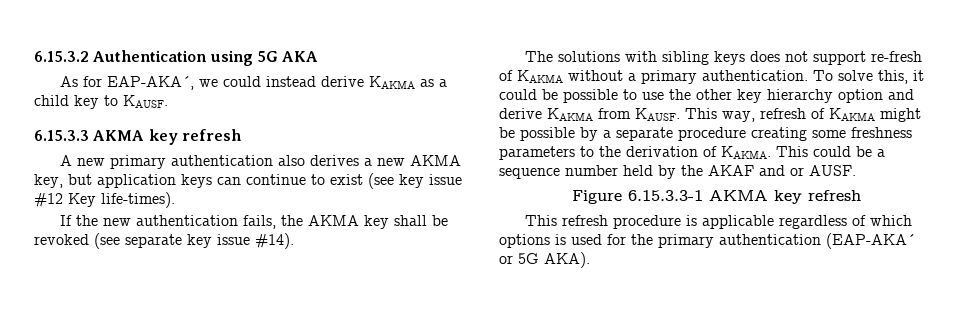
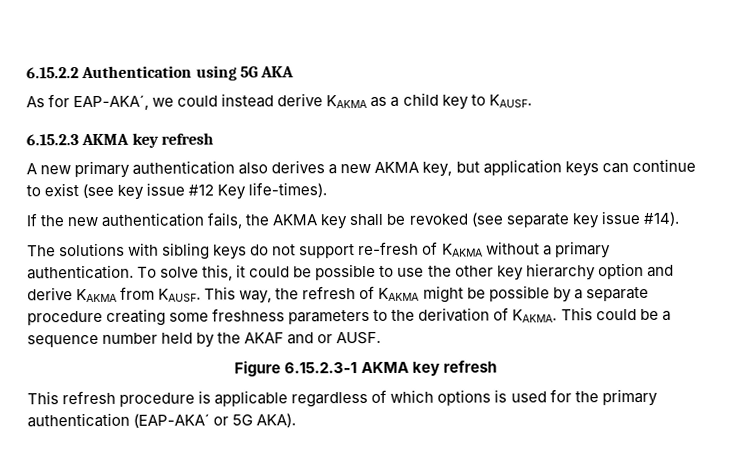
- 6.15.3.2 Authentication using 5G AKA
+ 6.15.2.2 Authentication using 5G AKA
- 6.15.3.3 AKMA key refresh
+ 6.15.2.3 AKMA key refresh
- The solutions with sibling keys does not support re-fresh of KAKMA without a primary authentication.
+ The solutions with sibling keys do not support re-fresh of KAKMA without a primary authentication.
- This way, refresh of KAKMA might be possible by a separate procedure creating some freshness parameters to the derivation of KAKMA.
+ This way, the refresh of KAKMA might be possible by a separate procedure creating some freshness parameters to the derivation of KAKMA.
- Figure 6.15.3.3-1 AKMA key refresh
+ Figure 6.15.2.3-1 AKMA key refresh

